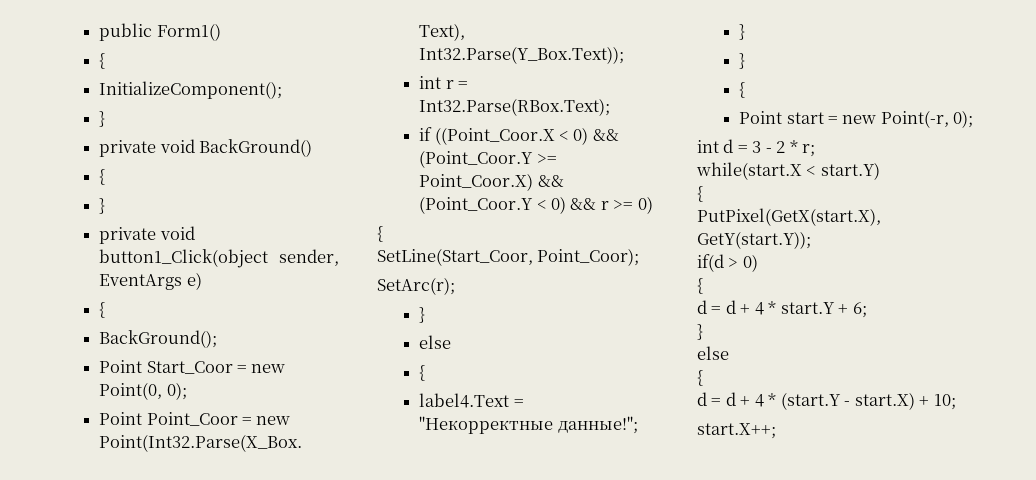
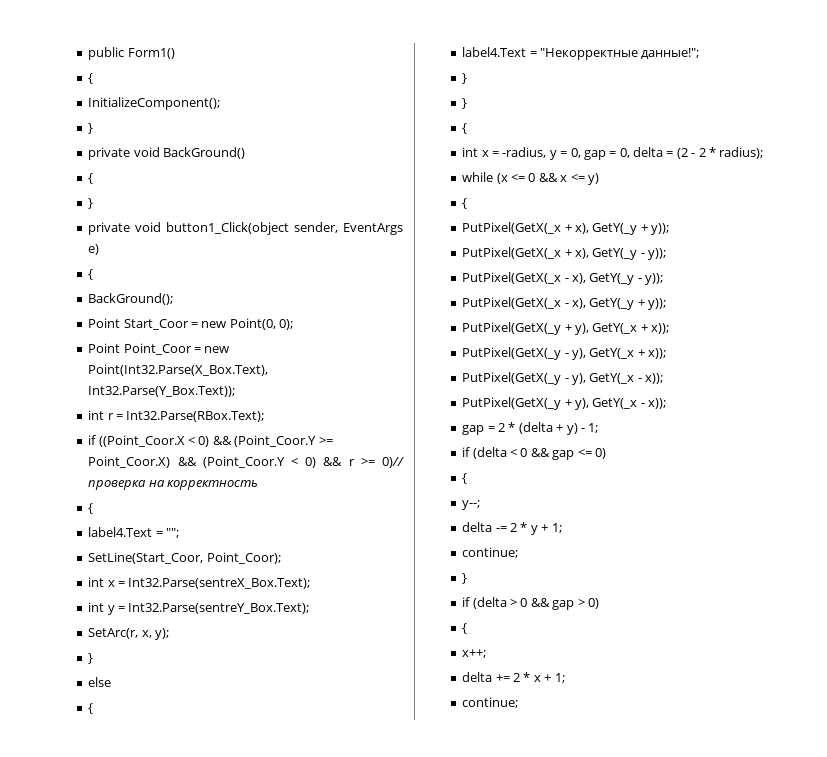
- if ((Point_Coor.X < 0) && (Point_Coor.Y >= Point_Coor.X) && (Point_Coor.Y < 0) && r >= 0)
+ if ((Point_Coor.X < 0) && (Point_Coor.Y >= Point_Coor.X) && (Point_Coor.Y < 0) && r >= 0)// проверка на корректность
  {
+ label4.Text = "";
  SetLine(Start_Coor, Point_Coor);
- SetArc(r);
+ int x = Int32.Parse(sentreX_Box.Text);
+ int y = Int32.Parse(sentreY_Box.Text);
+ SetArc(r, x, y);
- Point start = new Point(-r, 0);
- int d = 3 - 2 * r;
- while(start.X < start.Y)
+ int x = -radius, y = 0, gap = 0, delta = (2 - 2 * radius);
+ while (x <= 0 && x <= y)
  {
- PutPixel(GetX(start.X), GetY(start.Y));
- if(d > 0)
+ PutPixel(GetX(_x + x), GetY(_y + y));
+ PutPixel(GetX(_x + x), GetY(_y - y));
+ PutPixel(GetX(_x - x), GetY(_y - y));
+ PutPixel(GetX(_x - x), GetY(_y + y));
+ PutPixel(GetX(_y + y), GetY(_x + x));
+ PutPixel(GetX(_y - y), GetY(_x + x));
+ PutPixel(GetX(_y - y), GetY(_x - x));
+ PutPixel(GetX(_y + y), GetY(_x - x));
+ gap = 2 * (delta + y) - 1;
+ if (delta < 0 && gap <= 0)
  {
- d = d + 4 * start.Y + 6;
+ y--;
+ delta -= 2 * y + 1;
+ continue;
  }
- else
+ if (delta > 0 && gap > 0)
  {
- d = d + 4 * (start.Y - start.X) + 10;
- start.X++;
+ x++;
+ delta += 2 * x + 1;
+ continue;

